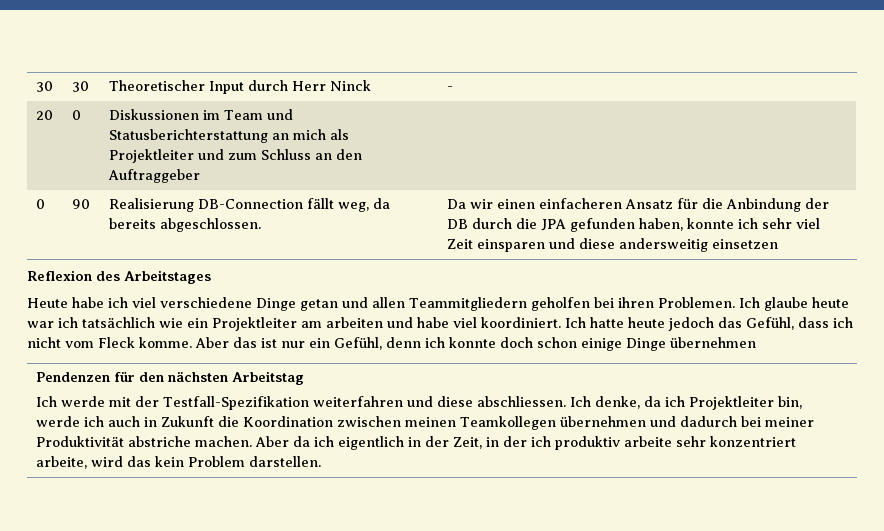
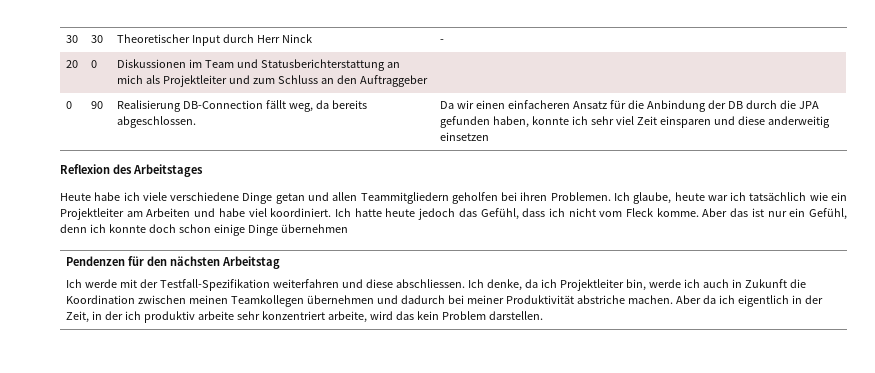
- 0 | 90 | Realisierung DB-Connection fällt weg, da bereits abgeschlossen. | Da wir einen einfacheren Ansatz für die Anbindung der DB durch die JPA gefunden haben, konnte ich sehr viel Zeit einsparen und diese andersweitig einsetzen
+ 0 | 90 | Realisierung DB-Connection fällt weg, da bereits abgeschlossen. | Da wir einen einfacheren Ansatz für die Anbindung der DB durch die JPA gefunden haben, konnte ich sehr viel Zeit einsparen und diese anderweitig einsetzen
- Heute habe ich viel verschiedene Dinge getan und allen Teammitgliedern geholfen bei ihren Problemen.
+ Heute habe ich viele verschiedene Dinge getan und allen Teammitgliedern geholfen bei ihren Problemen.
- Ich glaube heute war ich tatsächlich wie ein Projektleiter am arbeiten und habe viel koordiniert.
+ Ich glaube, heute war ich tatsächlich wie ein Projektleiter am Arbeiten und habe viel koordiniert.

